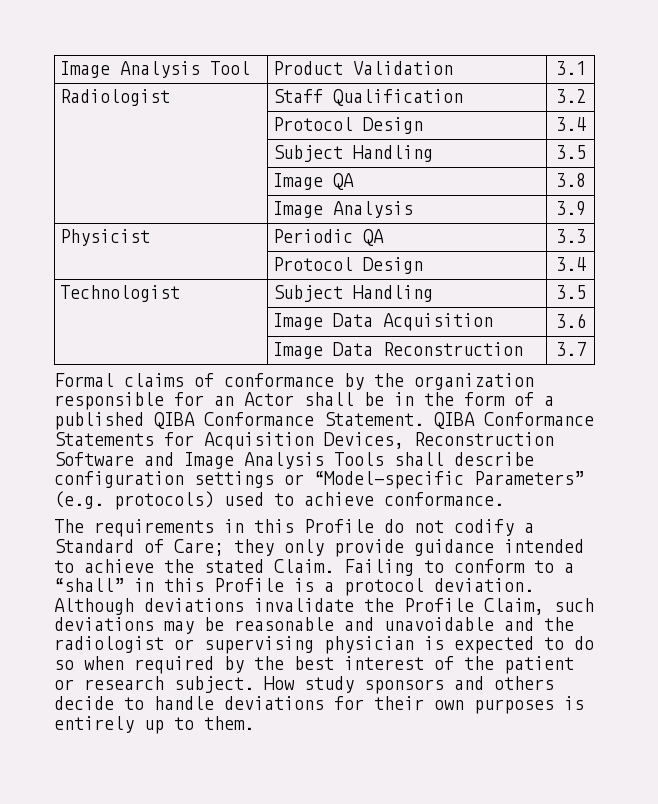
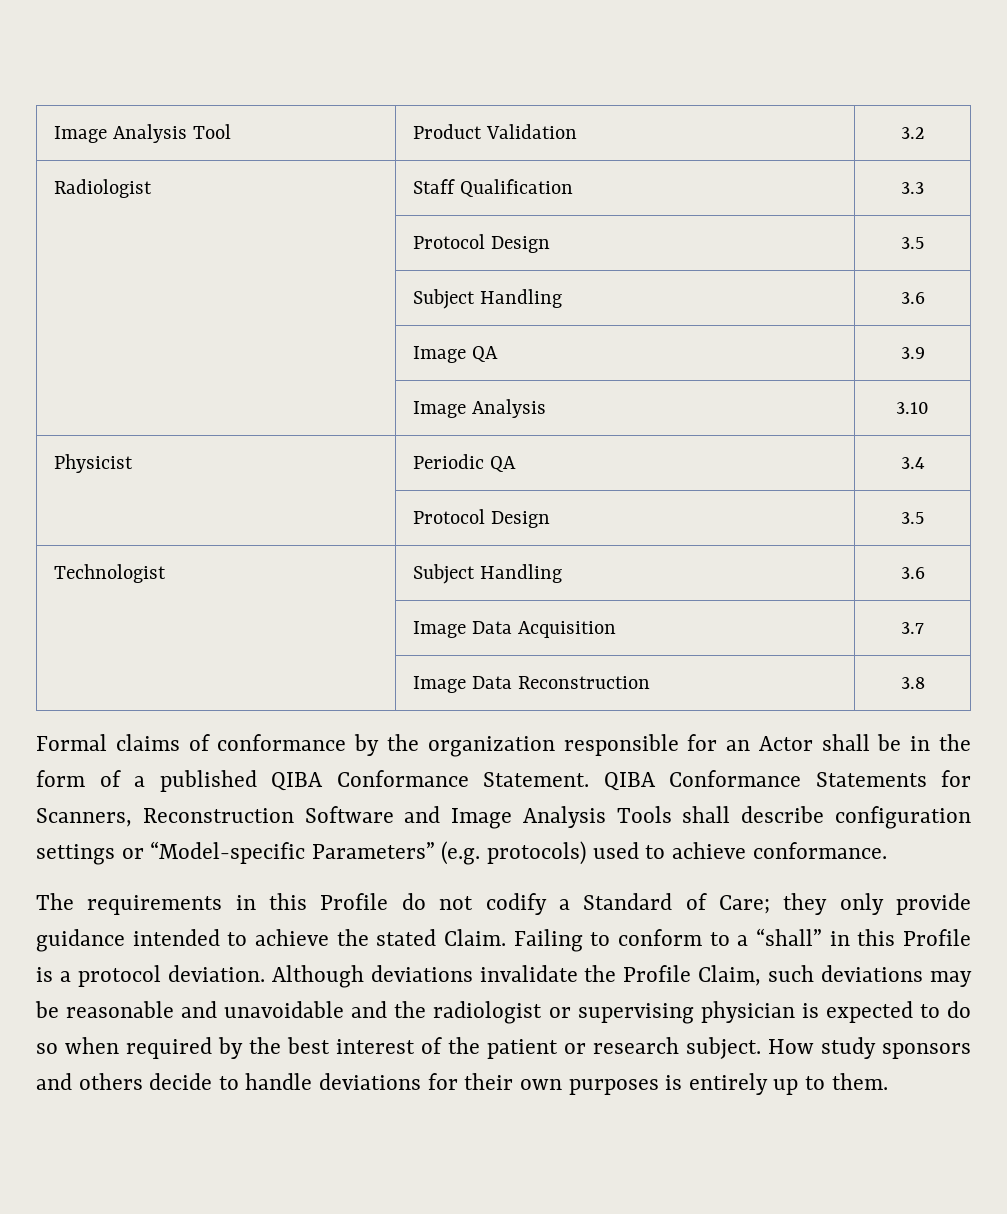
- Image Analysis Tool | Product Validation | 3.1
+ Image Analysis Tool | Product Validation | 3.2
- Radiologist | Staff Qualification | 3.2
- | Protocol Design | 3.4
- | Subject Handling | 3.5
- | Image QA | 3.8
- | Image Analysis | 3.9
- Physicist | Periodic QA | 3.3
- | Protocol Design | 3.4
+ Radiologist | Staff Qualification | 3.3
+ | Protocol Design | 3.5
+ | Subject Handling | 3.6
+ | Image QA | 3.9
+ | Image Analysis | 3.10
+ Physicist | Periodic QA | 3.4
+ | Protocol Design | 3.5
- Technologist | Subject Handling | 3.5
+ Technologist | Subject Handling | 3.6
- | Image Data Acquisition | 3.6
+ | Image Data Acquisition | 3.7
- | Image Data Reconstruction | 3.7
+ | Image Data Reconstruction | 3.8
- QIBA Conformance Statements for Acquisition Devices, Reconstruction Software and Image Analysis Tools shall describe configuration settings or “Model-specific Parameters” (e.g. protocols) used to achieve conformance.
+ QIBA Conformance Statements for Scanners, Reconstruction Software and Image Analysis Tools shall describe configuration settings or “Model-specific Parameters” (e.g. protocols) used to achieve conformance.

